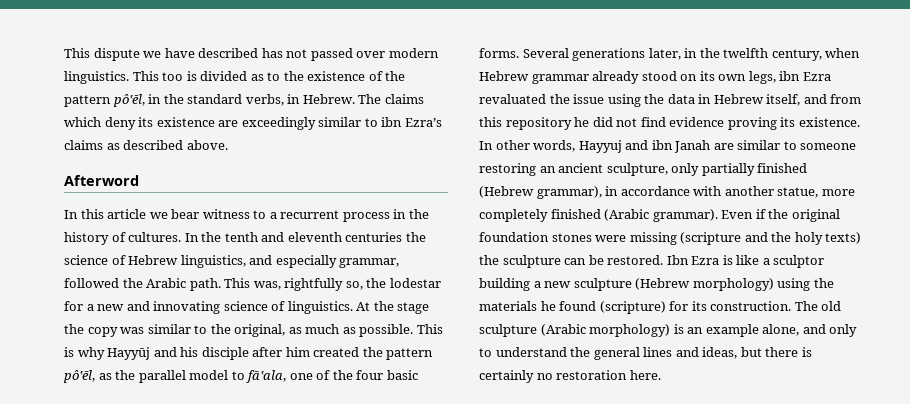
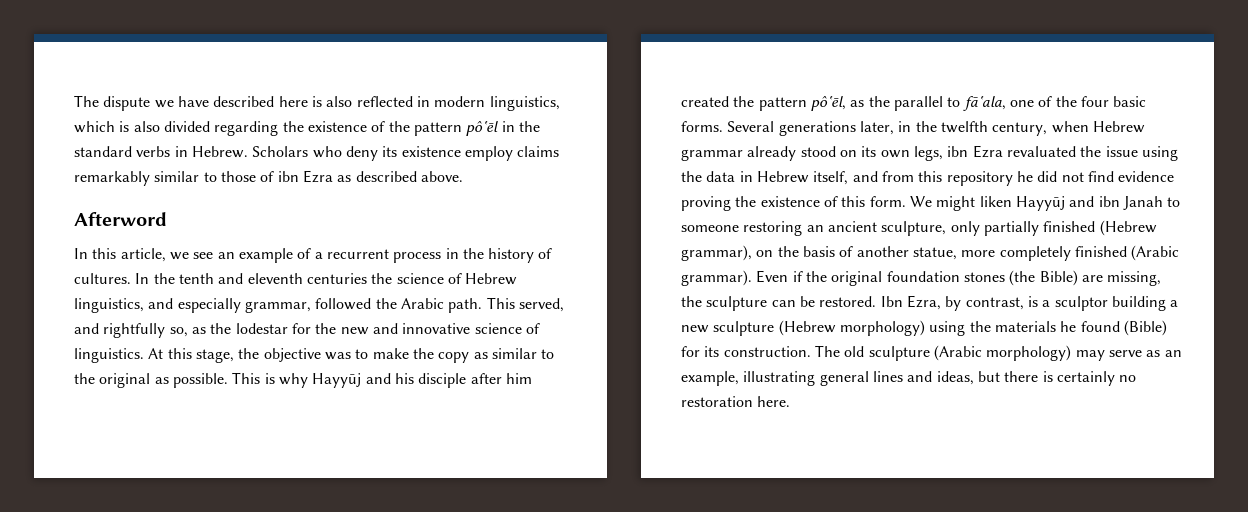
- This dispute we have described has not passed over modern linguistics. This too is divided as to the existence of the pattern pô‛ēl, in the standard verbs, in Hebrew.
+ The dispute we have described here is also reflected in modern linguistics, which is also divided regarding the existence of the pattern pô‛ēl in the standard verbs in Hebrew.
- The claims which deny its existence are exceedingly similar to ibn Ezra’s claims as described above.
+ Scholars who deny its existence employ claims remarkably similar to those of ibn Ezra as described above.
- In this article we bear witness to a recurrent process in the history of cultures.
+ In this article, we see an example of a recurrent process in the history of cultures.
- This was, rightfully so, the lodestar for a new and innovating science of linguistics.
+ This served, and rightfully so, as the lodestar for the new and innovative science of linguistics.
- At the stage the copy was similar to the original, as much as possible.
+ At this stage, the objective was to make the copy as similar to the original as possible.
- This is why Hayyūj and his disciple after him created the pattern pô‛ēl, as the parallel model to fā‛ala, one of the four basic forms.
+ This is why Hayyūj and his disciple after him created the pattern pô‛ēl, as the parallel to fā‛ala, one of the four basic forms.
- Several generations later, in the twelfth century, when Hebrew grammar already stood on its own legs, ibn Ezra revaluated the issue using the data in Hebrew itself, and from this repository he did not find evidence proving its existence. In other words, Hayyuj and ibn Janah are similar to someone restoring an ancient sculpture, only partially finished (Hebrew grammar), in accordance with another statue, more completely finished (Arabic grammar).
+ Several generations later, in the twelfth century, when Hebrew grammar already stood on its own legs, ibn Ezra revaluated the issue using the data in Hebrew itself, and from this repository he did not find evidence proving the existence of this form. We might liken Hayyūj and ibn Janah to someone restoring an ancient sculpture, only partially finished (Hebrew grammar), on the basis of another statue, more completely finished (Arabic grammar).
- Even if the original foundation stones were missing (scripture and the holy texts) the sculpture can be restored.
+ Even if the original foundation stones (the Bible) are missing, the sculpture can be restored.
- Ibn Ezra is like a sculptor building a new sculpture (Hebrew morphology) using the materials he found (scripture) for its construction.
+ Ibn Ezra, by contrast, is a sculptor building a new sculpture (Hebrew morphology) using the materials he found (Bible) for its construction.
- The old sculpture (Arabic morphology) is an example alone, and only to understand the general lines and ideas, but there is certainly no restoration here.
+ The old sculpture (Arabic morphology) may serve as an example, illustrating general lines and ideas, but there is certainly no restoration here.

